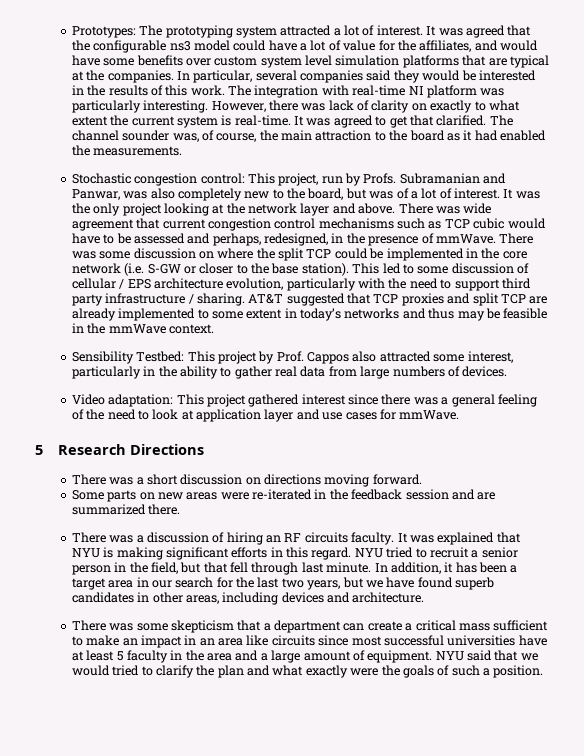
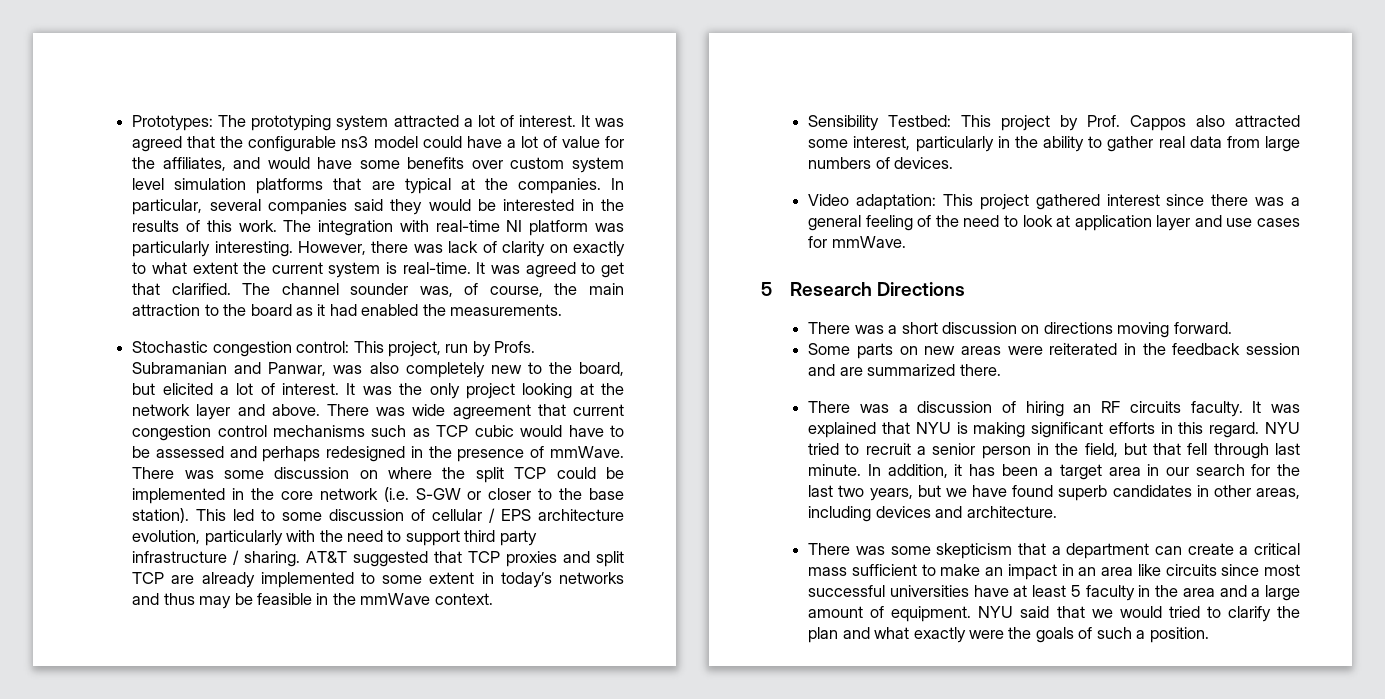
- Subramanian and Panwar, was also completely new to the board, but was of a lot of interest.
+ Subramanian and Panwar, was also completely new to the board, but elicited a lot of interest.
- There was wide agreement that current congestion control mechanisms such as TCP cubic would have to be assessed and perhaps, redesigned, in the presence of mmWave.
+ There was wide agreement that current congestion control mechanisms such as TCP cubic would have to be assessed and perhaps redesigned in the presence of mmWave.
- Some parts on new areas were re-iterated in the feedback session and are summarized there.
+ Some parts on new areas were reiterated in the feedback session and are summarized there.

